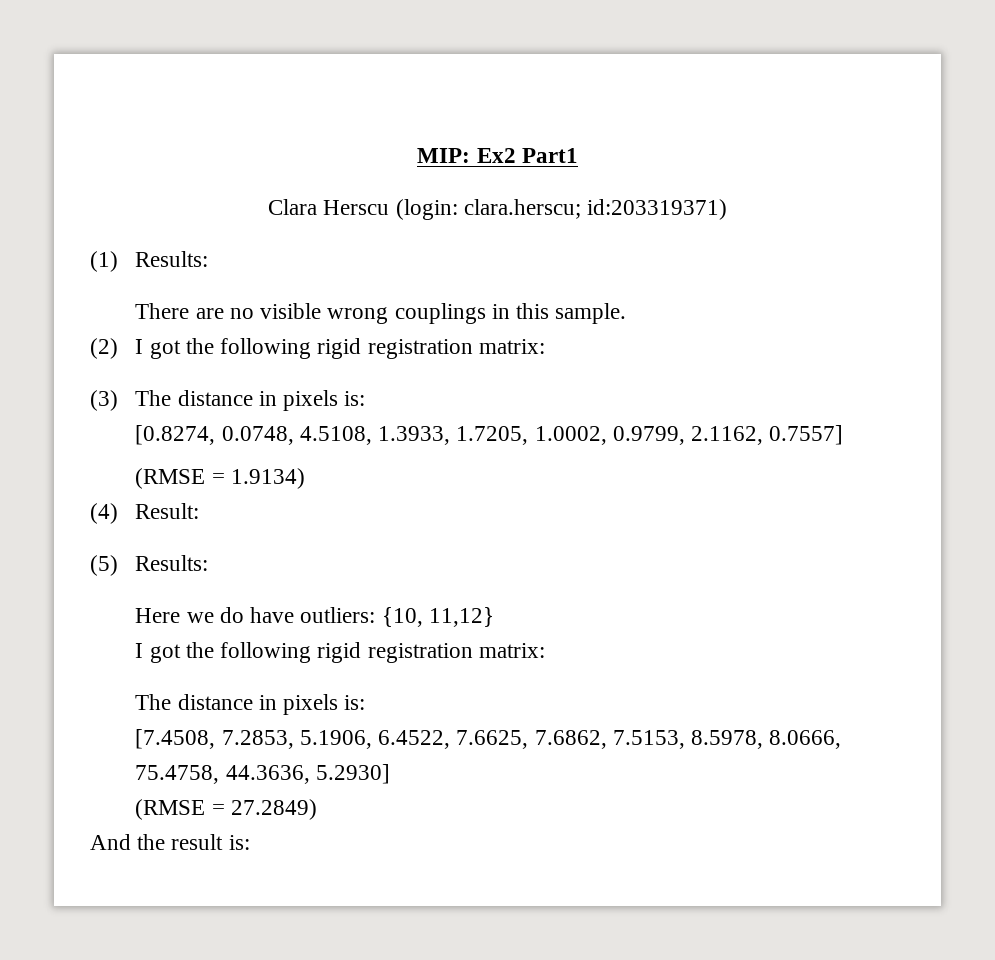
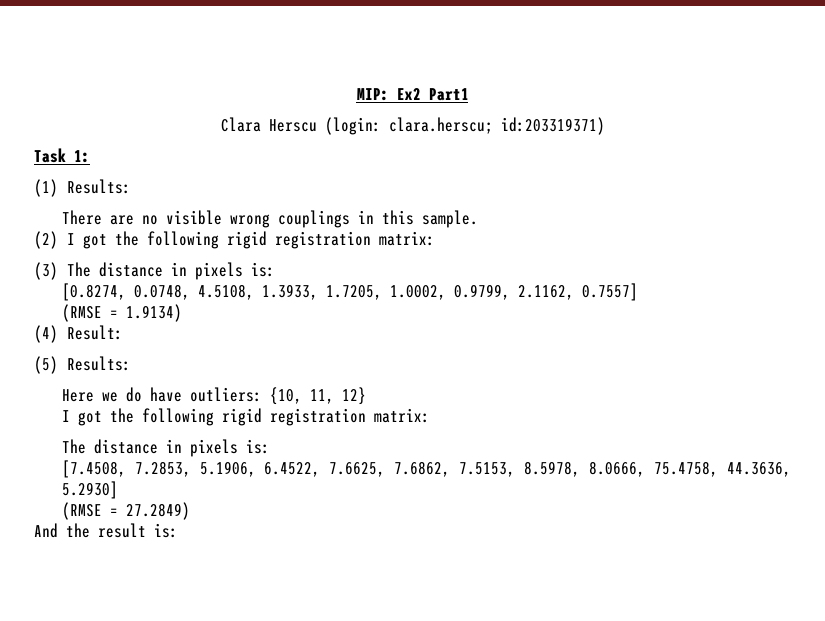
+ Task 1:
- Here we do have outliers: {10, 11,12}
+ Here we do have outliers: {10, 11, 12}

